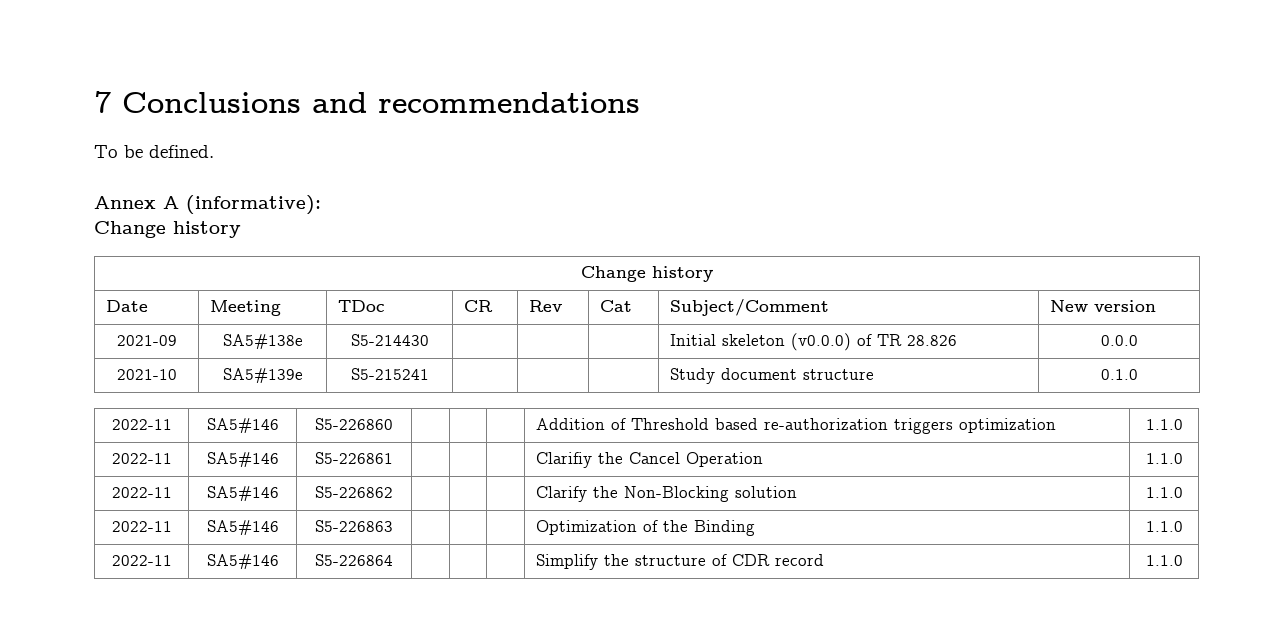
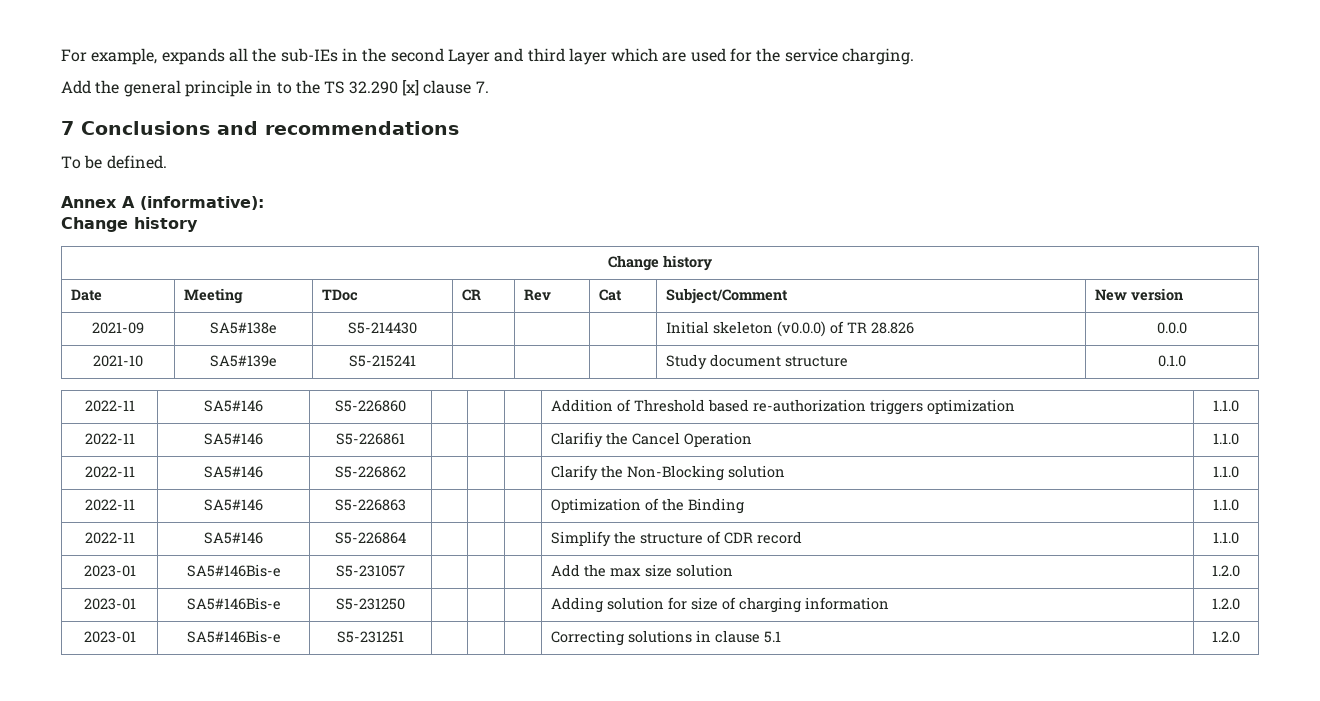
+ For example, expands all the sub-IEs in the second Layer and third layer which are used for the service charging.
+ Add the general principle in to the TS 32.290 [x] clause 7.
+ 2023-01 | SA5#146Bis-e | S5-231057 | | | | Add the max size solution | 1.2.0
+ 2023-01 | SA5#146Bis-e | S5-231250 | | | | Adding solution for size of charging information | 1.2.0
+ 2023-01 | SA5#146Bis-e | S5-231251 | | | | Correcting solutions in clause 5.1 | 1.2.0

